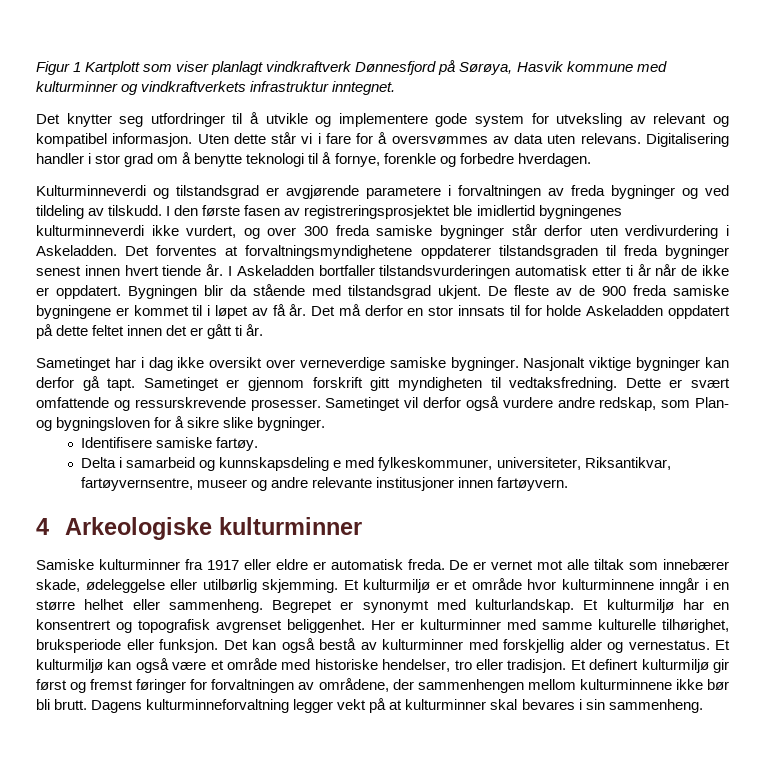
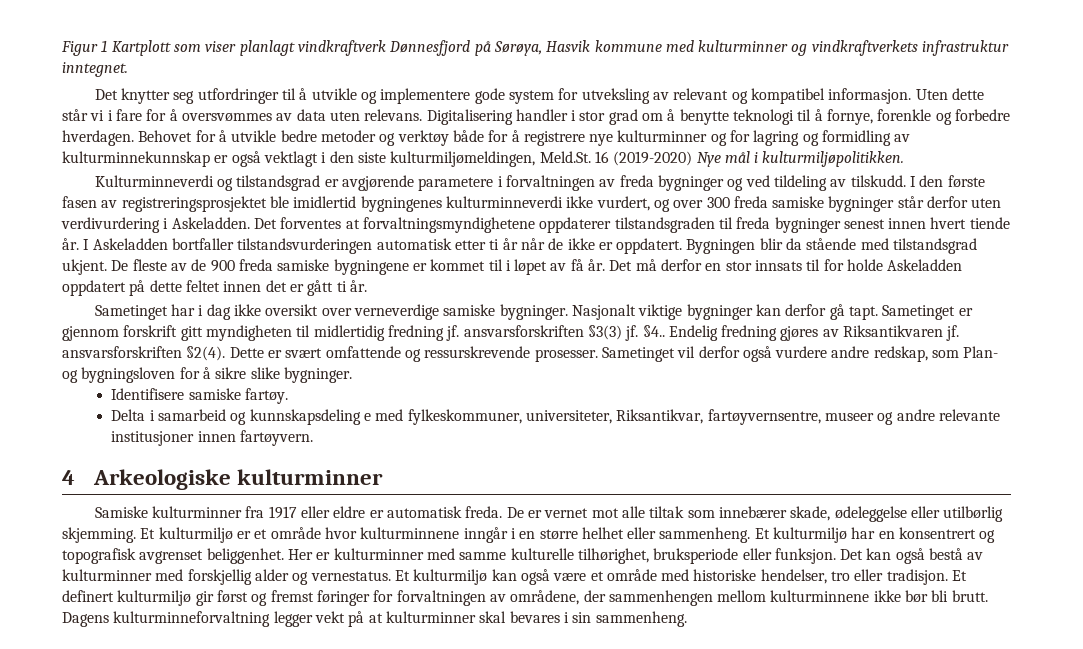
+ Behovet for å utvikle bedre metoder og verktøy både for å registrere nye kulturminner og for lagring og formidling av kulturminnekunnskap er også vektlagt i den siste kulturmiljømeldingen, Meld.St. 16 (2019-2020) Nye mål i kulturmiljøpolitikken.
- Sametinget er gjennom forskrift gitt myndigheten til vedtaksfredning.
+ Sametinget er gjennom forskrift gitt myndigheten til midlertidig fredning jf. ansvarsforskriften §3(3) jf. §4.. Endelig fredning gjøres av Riksantikvaren jf. ansvarsforskriften §2(4).
- Begrepet er synonymt med kulturlandskap.

